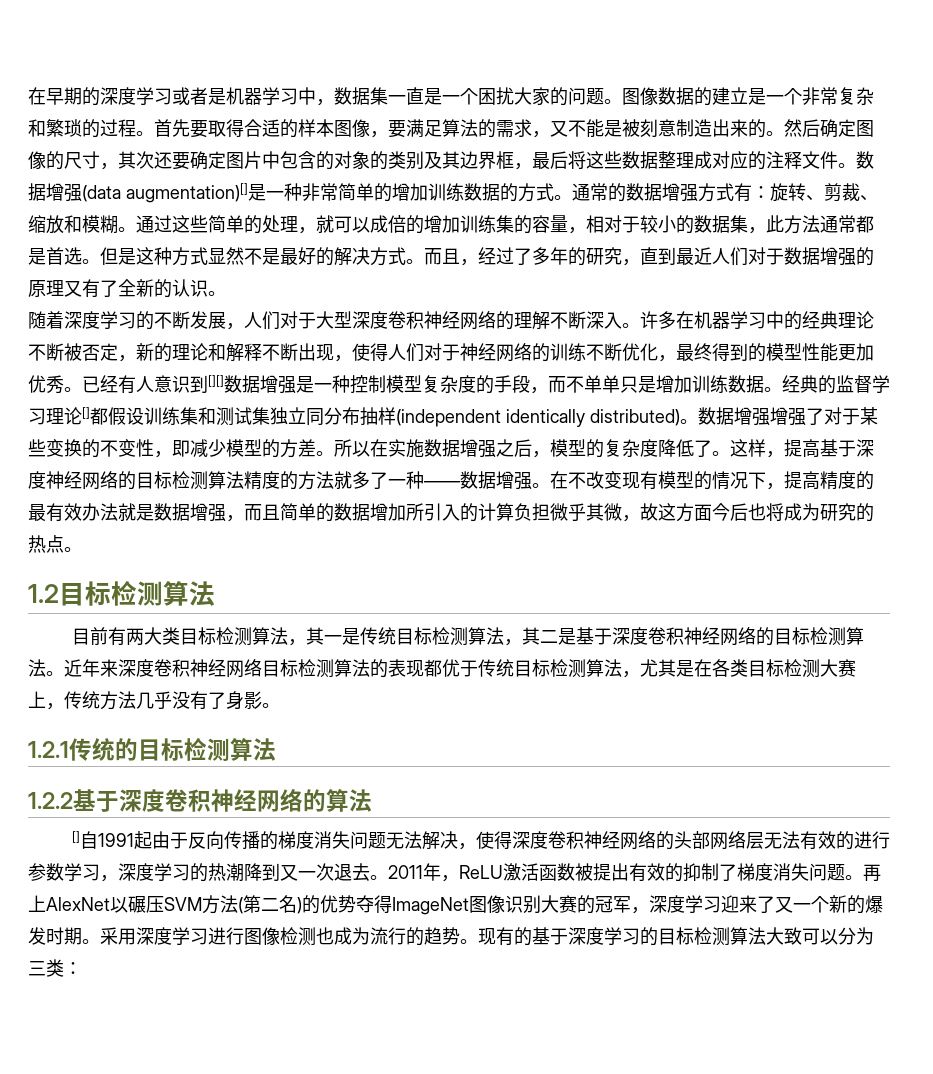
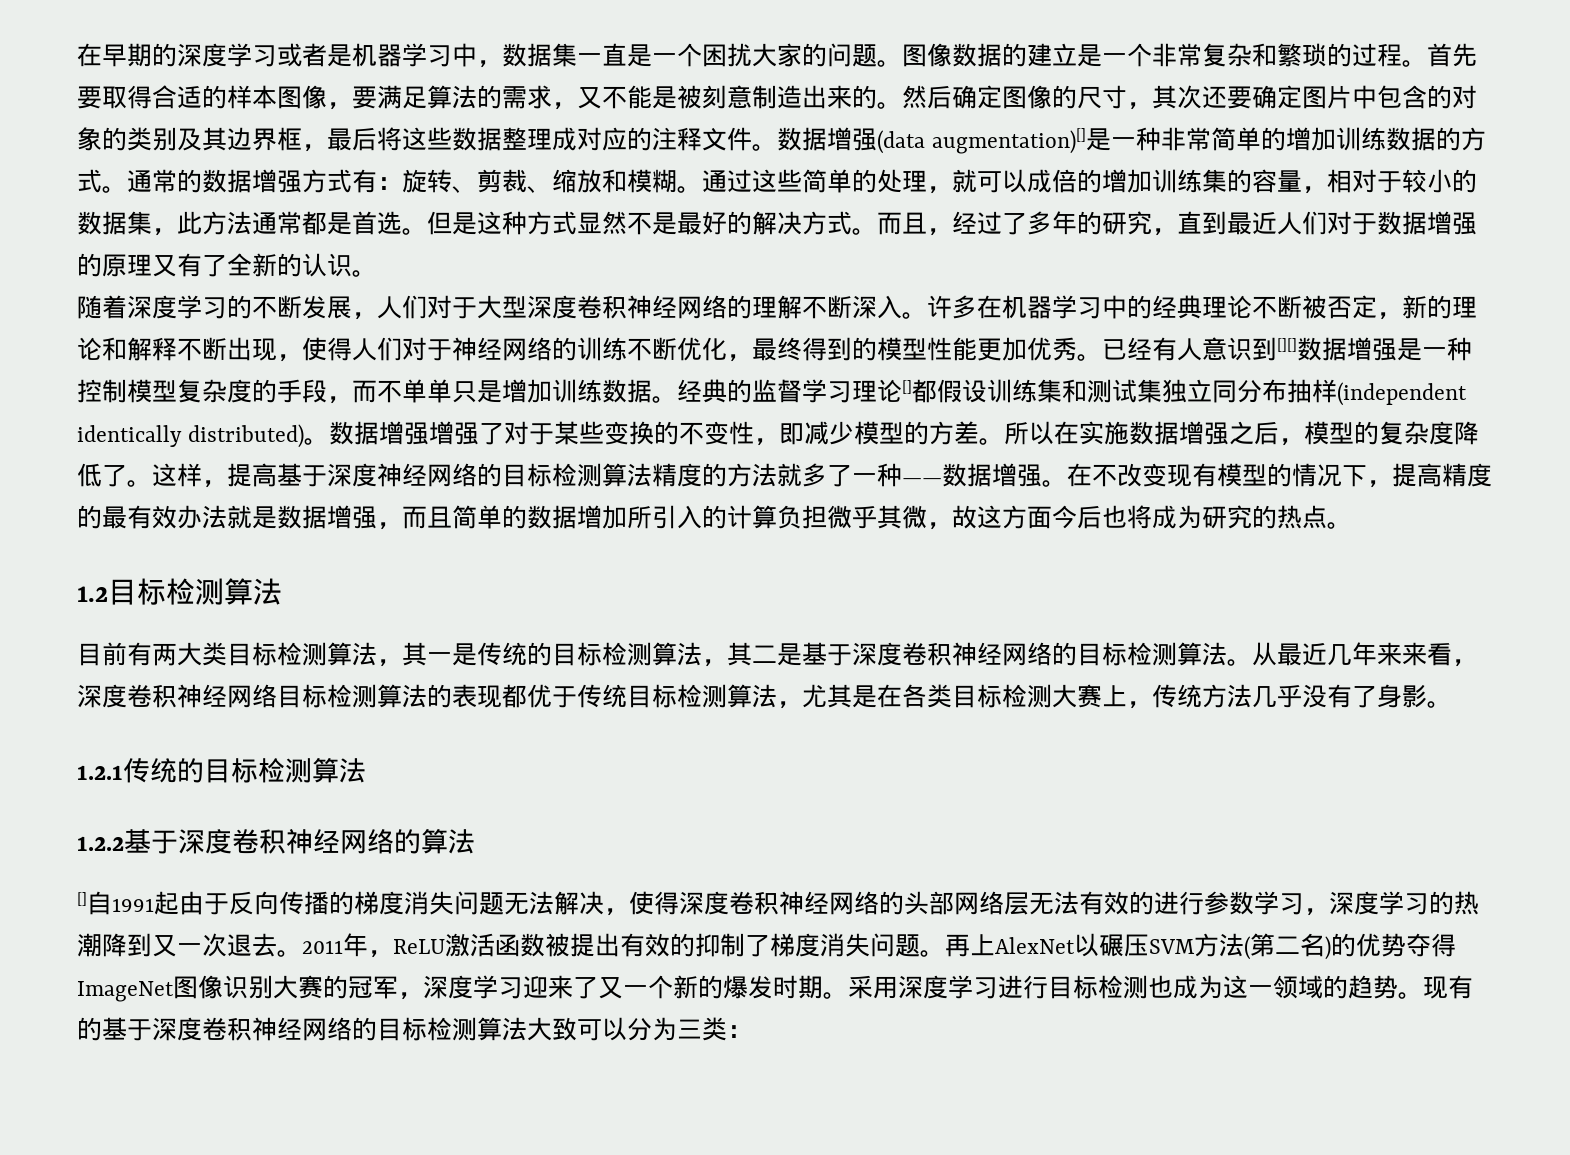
- 目前有两大类目标检测算法，其一是传统目标检测算法，其二是基于深度卷积神经网络的目标检测算法。
+ 目前有两大类目标检测算法，其一是传统的目标检测算法，其二是基于深度卷积神经网络的目标检测算法。
- 近年来深度卷积神经网络目标检测算法的表现都优于传统目标检测算法，尤其是在各类目标检测大赛上，传统方法几乎没有了身影。
+ 从最近几年来来看，深度卷积神经网络目标检测算法的表现都优于传统目标检测算法，尤其是在各类目标检测大赛上，传统方法几乎没有了身影。
- 采用深度学习进行图像检测也成为流行的趋势。
+ 采用深度学习进行目标检测也成为这一领域的趋势。
- 现有的基于深度学习的目标检测算法大致可以分为三类：
+ 现有的基于深度卷积神经网络的目标检测算法大致可以分为三类：

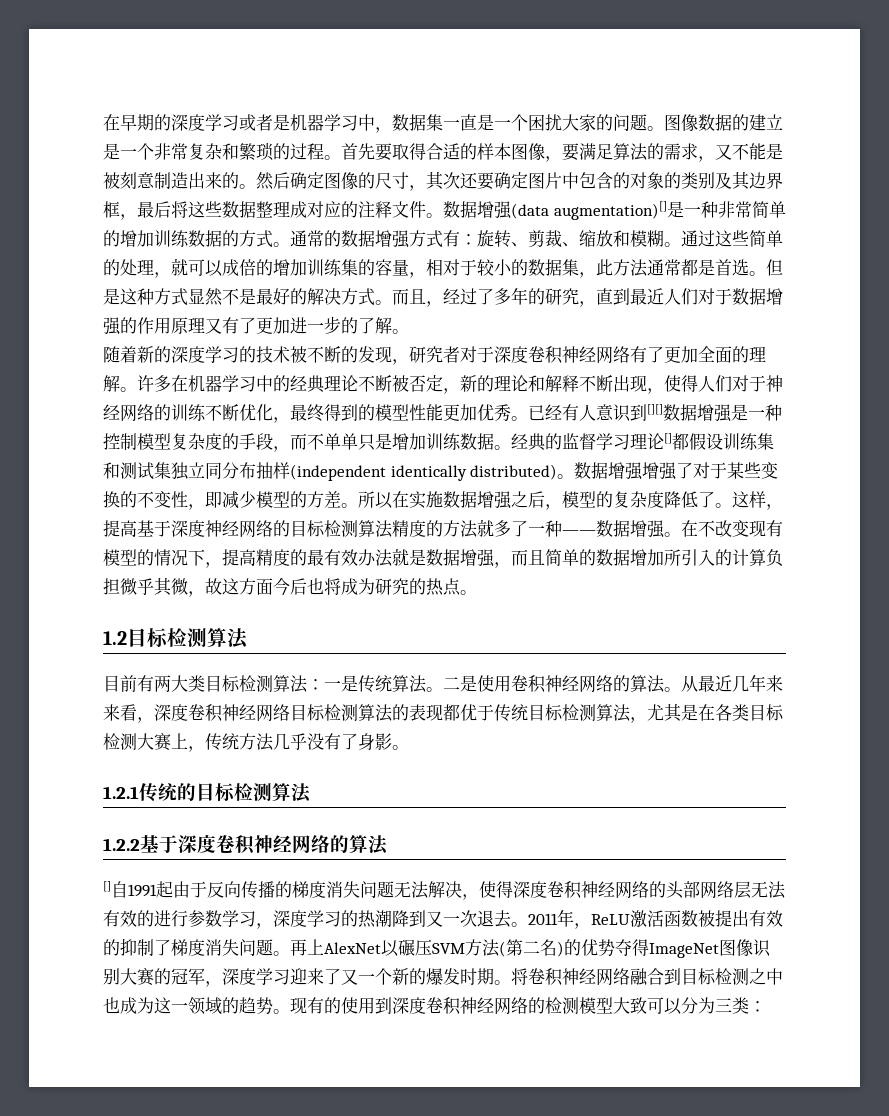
- 而且，经过了多年的研究，直到最近人们对于数据增强的原理又有了全新的认识。
+ 而且，经过了多年的研究，直到最近人们对于数据增强的作用原理又有了更加进一步的了解。
- 随着深度学习的不断发展，人们对于大型深度卷积神经网络的理解不断深入。
+ 随着新的深度学习的技术被不断的发现，研究者对于深度卷积神经网络有了更加全面的理解。
- 目前有两大类目标检测算法，其一是传统的目标检测算法，其二是基于深度卷积神经网络的目标检测算法。
+ 目前有两大类目标检测算法：一是传统算法。二是使用卷积神经网络的算法。
- 采用深度学习进行目标检测也成为这一领域的趋势。
+ 将卷积神经网络融合到目标检测之中也成为这一领域的趋势。
- 现有的基于深度卷积神经网络的目标检测算法大致可以分为三类：
+ 现有的使用到深度卷积神经网络的检测模型大致可以分为三类：

